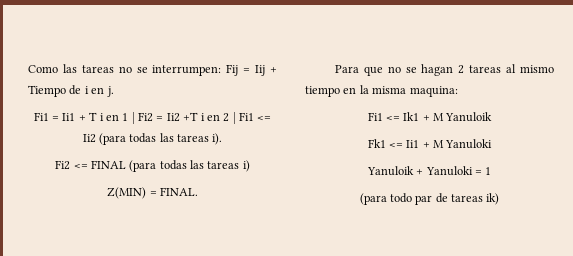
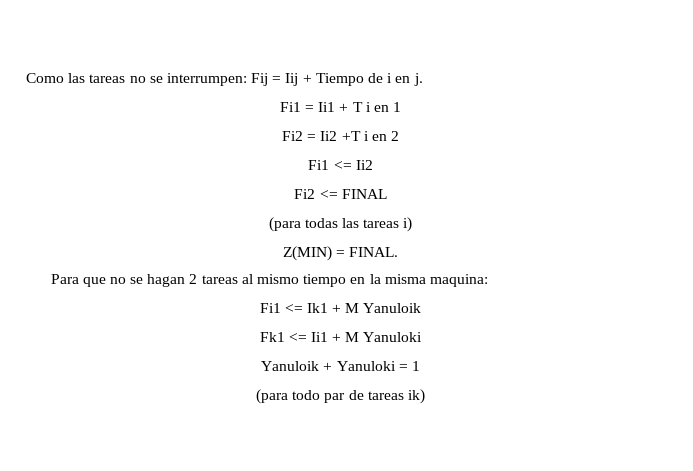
- Fi1 = Ii1 + T i en 1 | Fi2 = Ii2 +T i en 2 | Fi1 <= Ii2 (para todas las tareas i).
+ Fi1 = Ii1 + T i en 1
+ Fi2 = Ii2 +T i en 2
+ Fi1 <= Ii2
- Fi2 <= FINAL (para todas las tareas i)
+ Fi2 <= FINAL
+ (para todas las tareas i)

